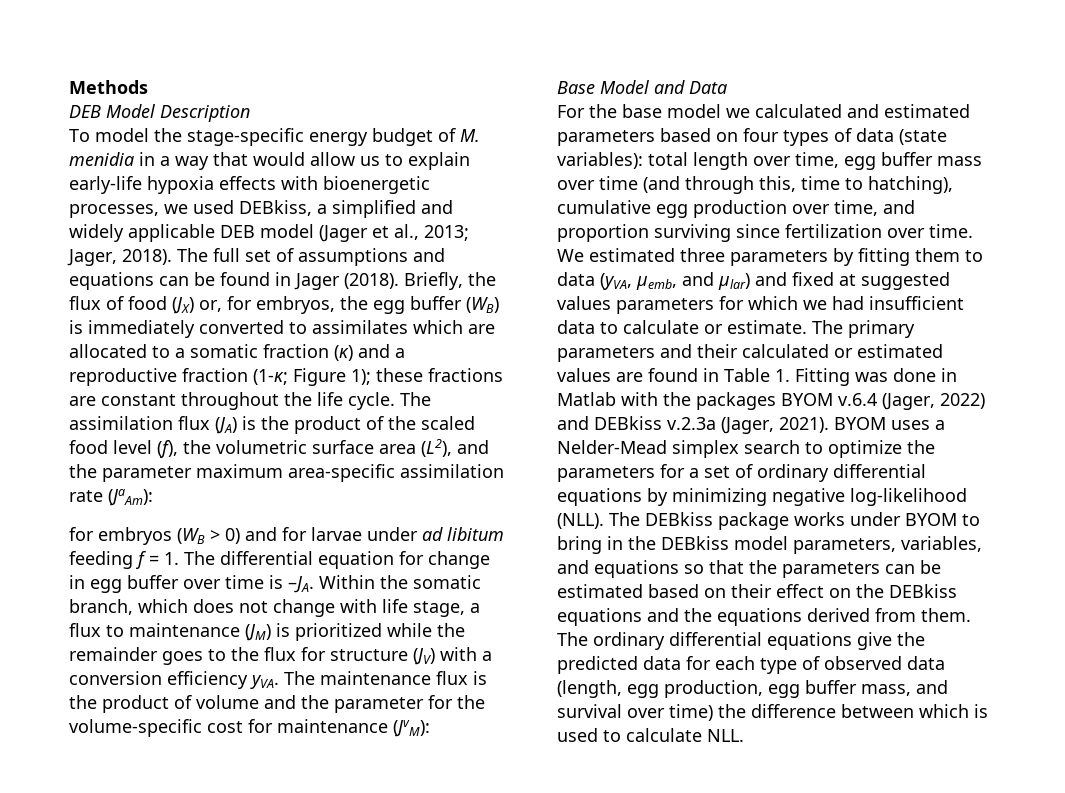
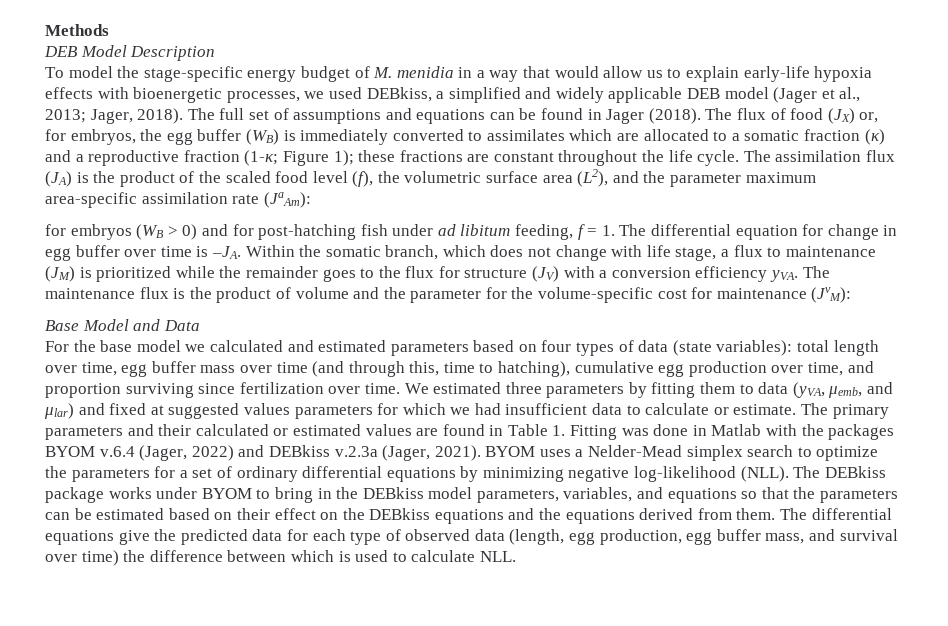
- Briefly, the flux of food (JX) or, for embryos, the egg buffer (WB) is immediately converted to assimilates which are allocated to a somatic fraction (κ) and a reproductive fraction (1-κ; Figure 1); these fractions are constant throughout the life cycle.
+ The flux of food (JX) or, for embryos, the egg buffer (WB) is immediately converted to assimilates which are allocated to a somatic fraction (κ) and a reproductive fraction (1-κ; Figure 1); these fractions are constant throughout the life cycle.
- for embryos (WB > 0) and for larvae under ad libitum feeding f = 1. The differential equation for change in egg buffer over time is –JA.
+ for embryos (WB > 0) and for post-hatching fish under ad libitum feeding, f = 1. The differential equation for change in egg buffer over time is –JA.
- The ordinary differential equations give the predicted data for each type of observed data (length, egg production, egg buffer mass, and survival over time) the difference between which is used to calculate NLL.
+ The differential equations give the predicted data for each type of observed data (length, egg production, egg buffer mass, and survival over time) the difference between which is used to calculate NLL.

